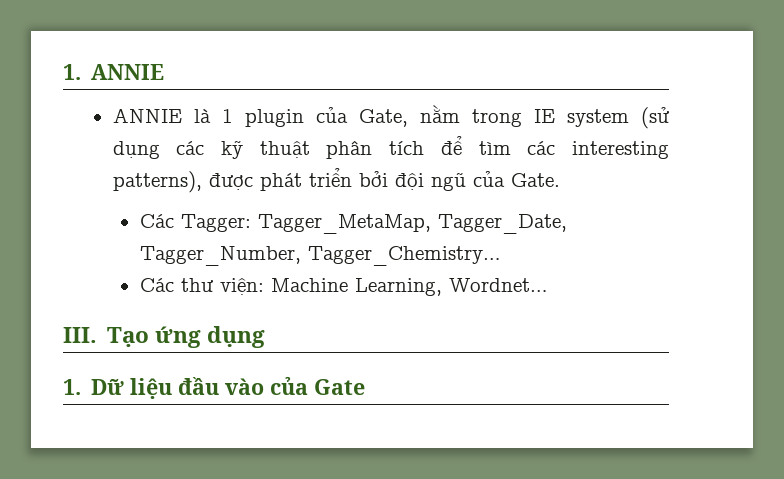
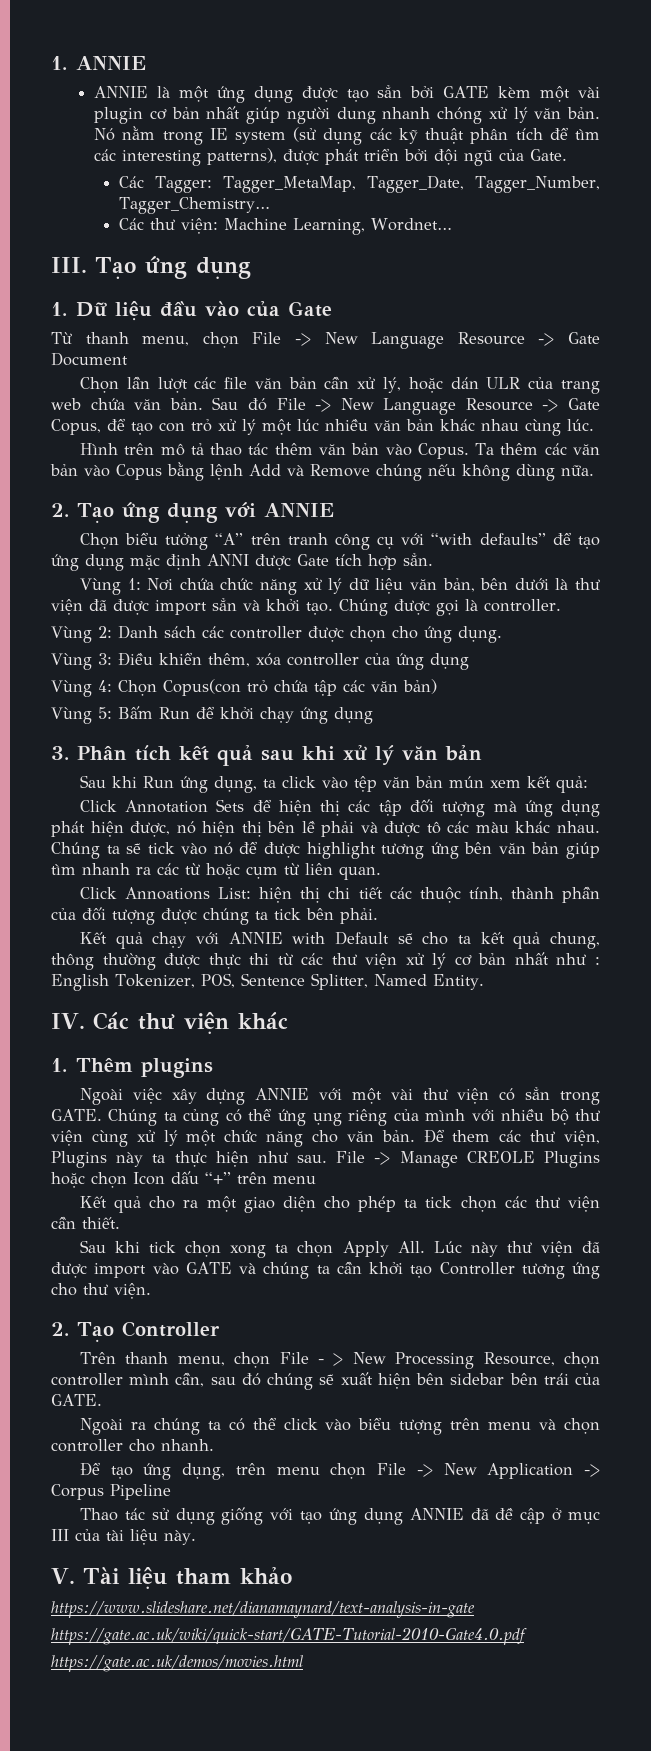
- ANNIE là 1 plugin của Gate, nằm trong IE system (sử dụng các kỹ thuật phân tích để tìm các interesting patterns), được phát triển bởi đội ngũ của Gate.
+ ANNIE là một ứng dụng được tạo sẳn bởi GATE kèm một vài plugin cơ bản nhất giúp người dung nhanh chóng xử lý văn bản. Nó nằm trong IE system (sử dụng các kỹ thuật phân tích để tìm các interesting patterns), được phát triển bởi đội ngũ của Gate.
+ Từ thanh menu, chọn File -> New Language Resource -> Gate Document
+ Chọn lần lượt các file văn bản cần xử lý, hoặc dán ULR của trang web chứa văn bản. Sau đó File -> New Language Resource -> Gate Copus, để tạo con trỏ xử lý một lúc nhiều văn bản khác nhau cùng lúc.
+ Hình trên mô tả thao tác thêm văn bản vào Copus. Ta thêm các văn bản vào Copus bằng lệnh Add và Remove chúng nếu không dùng nữa.
+ 2. Tạo ứng dụng với ANNIE
+ Chọn biểu tưởng “A” trên tranh công cụ với “with defaults” để tạo ứng dụng mặc định ANNI được Gate tích hợp sẳn.
+ Vùng 1: Nơi chứa chức năng xử lý dữ liệu văn bản, bên dưới là thư viện đã được import sẳn và khởi tạo. Chúng được gọi là controller.
+ Vùng 2: Danh sách các controller được chọn cho ứng dụng.
+ Vùng 3: Điều khiển thêm, xóa controller của ứng dụng
+ Vùng 4: Chọn Copus(con trỏ chứa tập các văn bản)
+ Vùng 5: Bấm Run để khởi chạy ứng dụng
+ 3. Phân tích kết quả sau khi xử lý văn bản
+ Sau khi Run ứng dụng, ta click vào tệp văn bản mún xem kết quả:
+ Click Annotation Sets để hiện thị các tập đối tượng mà ứng dụng phát hiện được, nó hiện thị bên lề phải và được tô các màu khác nhau. Chúng ta sẽ tick vào nó để được highlight tương ứng bên văn bản giúp tìm nhanh ra các từ hoặc cụm từ liên quan.
+ Click Annoations List: hiện thị chi tiết các thuộc tính, thành phần của đối tượng được chúng ta tick bên phải.
+ Kết quả chạy với ANNIE with Default sẽ cho ta kết quả chung, thông thường được thực thi từ các thư viện xử lý cơ bản nhất như : English Tokenizer, POS, Sentence Splitter, Named Entity.
+ IV. Các thư viện khác
+ 1. Thêm plugins
+ Ngoài việc xây dựng ANNIE với một vài thư viện có sẳn trong GATE. Chúng ta củng có thể ứng ụng riêng của mình với nhiều bộ thư viện cùng xử lý một chức năng cho văn bản. Để them các thư viện, Plugins này ta thực hiện như sau. File -> Manage CREOLE Plugins hoặc chọn Icon dấu “+” trên menu
+ Kết quả cho ra một giao diện cho phép ta tick chọn các thư viện cần thiết.
+ Sau khi tick chọn xong ta chọn Apply All. Lúc này thư viện đã được import vào GATE và chúng ta cần khởi tạo Controller tương ứng cho thư viện.
+ 2. Tạo Controller
+ Trên thanh menu, chọn File - > New Processing Resource, chọn controller mình cần, sau đó chúng sẽ xuất hiện bên sidebar bên trái của GATE.
+ Ngoài ra chúng ta có thể click vào biểu tượng trên menu và chọn controller cho nhanh.
+ Để tạo ứng dụng, trên menu chọn File -> New Application -> Corpus Pipeline
+ Thao tác sử dụng giống với tạo ứng dụng ANNIE đã đề cập ở mục III của tài liệu này.
+ V. Tài liệu tham khảo
+ https://www.slideshare.net/dianamaynard/text-analysis-in-gate
+ https://gate.ac.uk/wiki/quick-start/GATE-Tutorial-2010-Gate4.0.pdf
+ https://gate.ac.uk/demos/movies.html

